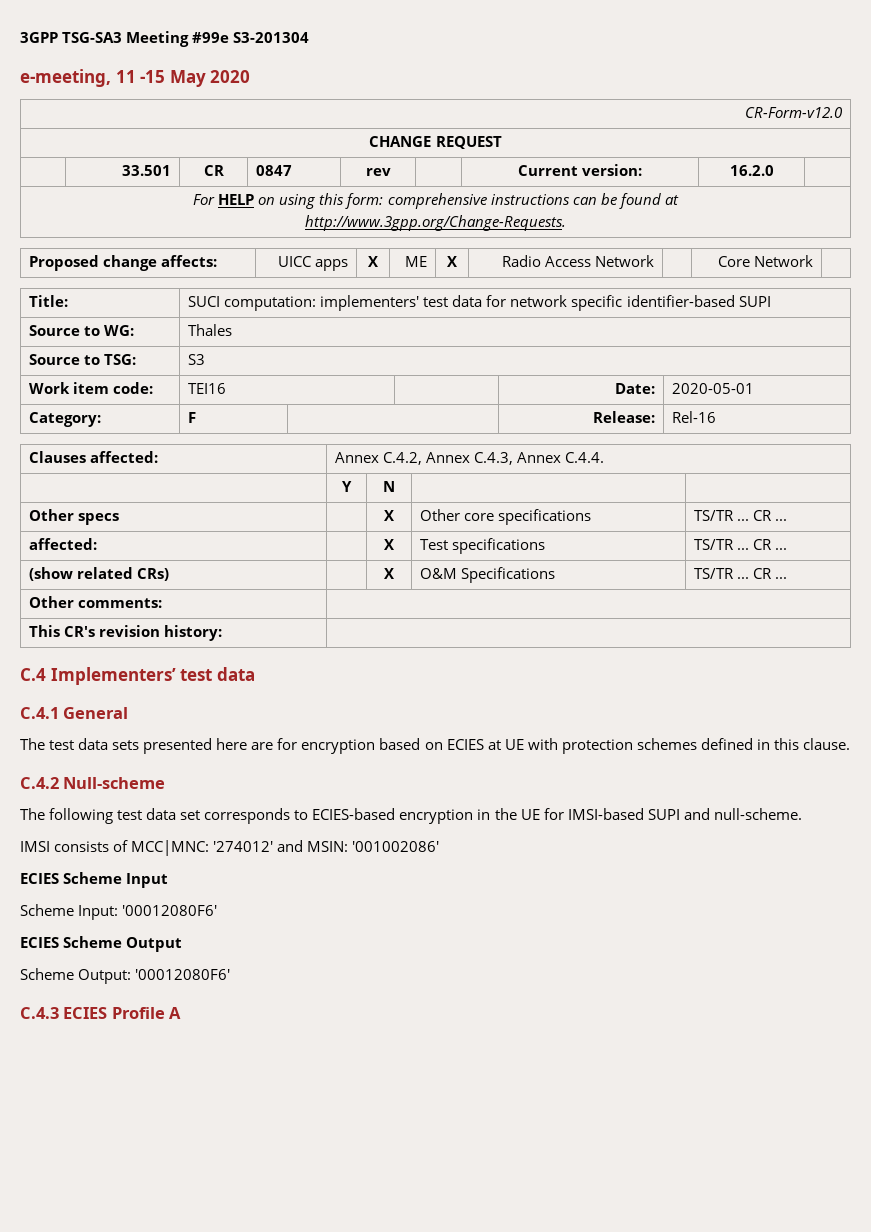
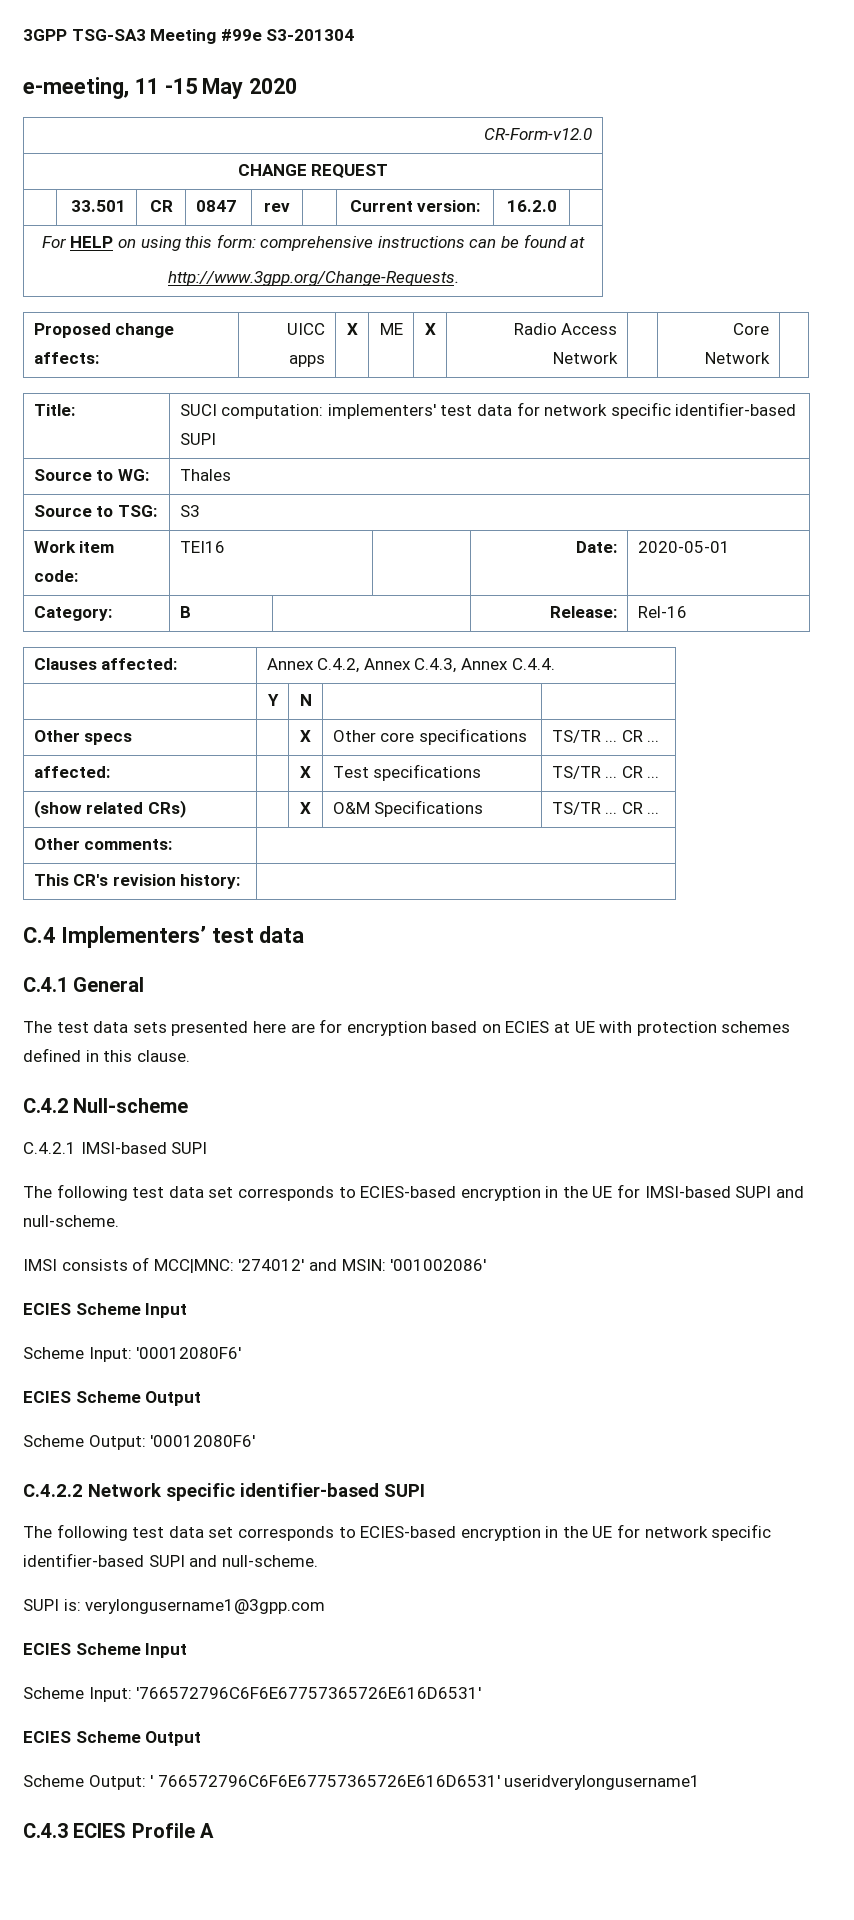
- Category: | F | | Release: | Rel-16
+ Category: | B | | Release: | Rel-16
+ C.4.2.1 IMSI-based SUPI
+ C.4.2.2 Network specific identifier-based SUPI
+ The following test data set corresponds to ECIES-based encryption in the UE for network specific identifier-based SUPI and null-scheme.
+ SUPI is: verylongusername1@3gpp.com
+ ECIES Scheme Input
+ Scheme Input: '766572796C6F6E67757365726E616D6531'
+ ECIES Scheme Output
+ Scheme Output: ' 766572796C6F6E67757365726E616D6531' useridverylongusername1

